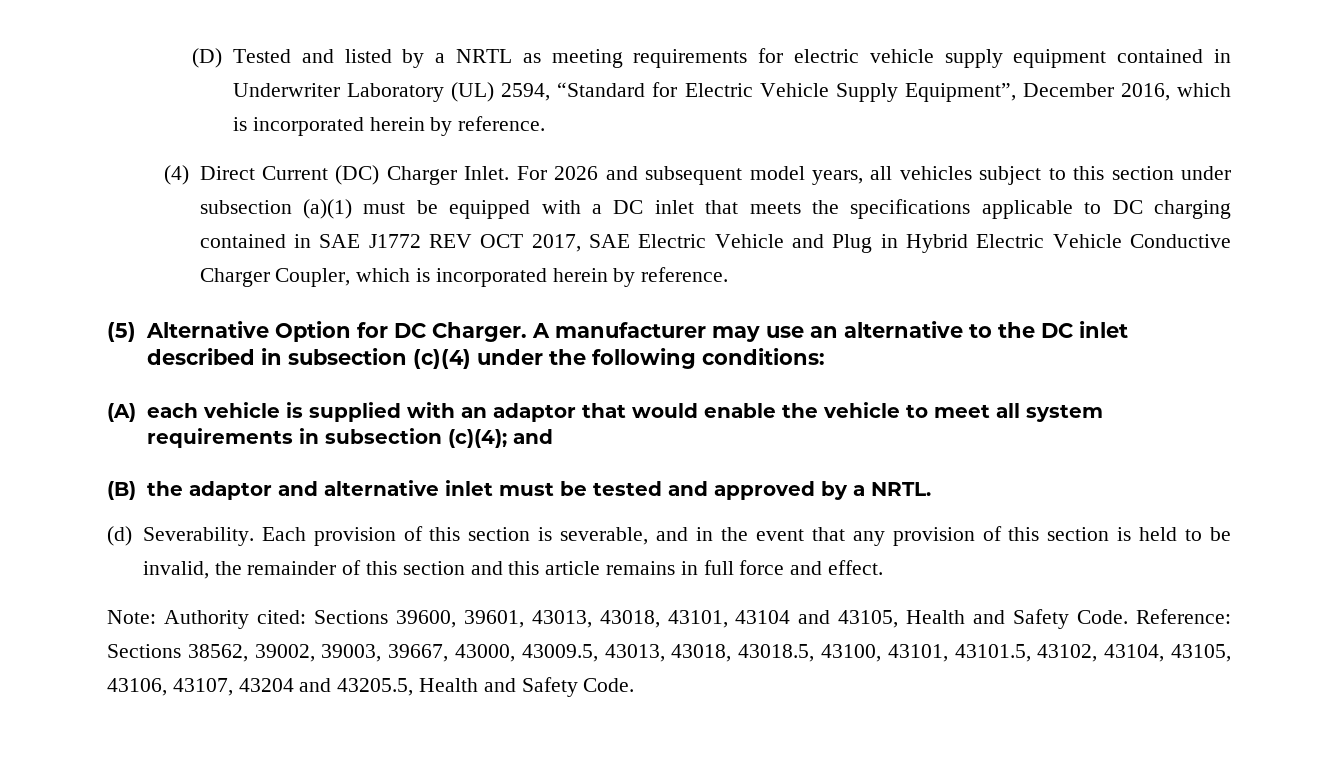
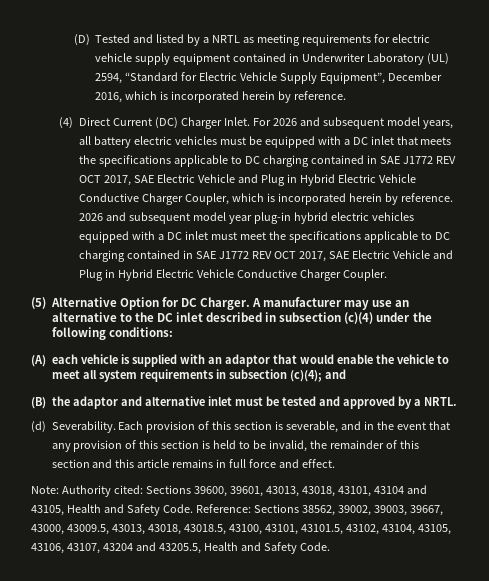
- For 2026 and subsequent model years, all vehicles subject to this section under subsection (a)(1) must be equipped with a DC inlet that meets the specifications applicable to DC charging contained in SAE J1772 REV OCT 2017, SAE Electric Vehicle and Plug in Hybrid Electric Vehicle Conductive Charger Coupler, which is incorporated herein by reference.
+ For 2026 and subsequent model years, all battery electric vehicles must be equipped with a DC inlet that meets the specifications applicable to DC charging contained in SAE J1772 REV OCT 2017, SAE Electric Vehicle and Plug in Hybrid Electric Vehicle Conductive Charger Coupler, which is incorporated herein by reference. 2026 and subsequent model year plug-in hybrid electric vehicles equipped with a DC inlet must meet the specifications applicable to DC charging contained in SAE J1772 REV OCT 2017, SAE Electric Vehicle and Plug in Hybrid Electric Vehicle Conductive Charger Coupler.

